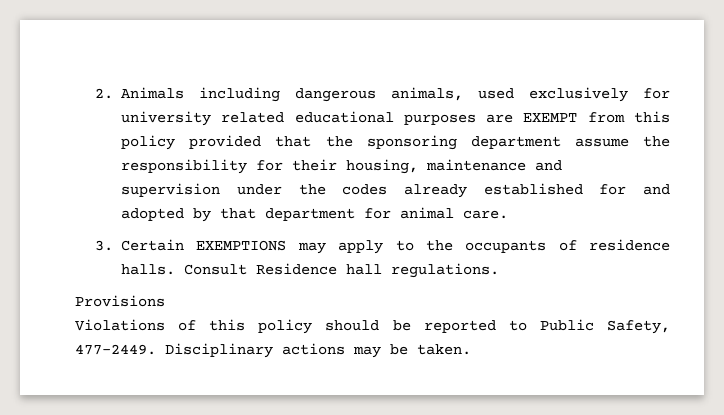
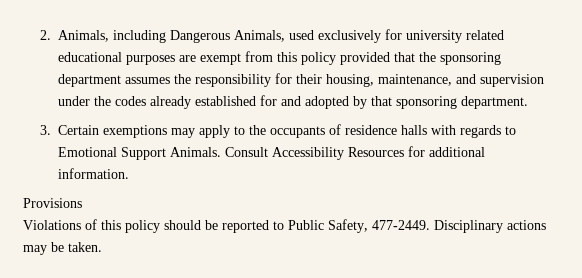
- 2. Animals including dangerous animals, used exclusively for university related educational purposes are EXEMPT from this policy provided that the sponsoring department assume the responsibility for their housing, maintenance and supervision under the codes already established for and adopted by that department for animal care.
+ 2. Animals, including Dangerous Animals, used exclusively for university related educational purposes are exempt from this policy provided that the sponsoring department assumes the responsibility for their housing, maintenance, and supervision under the codes already established for and adopted by that sponsoring department.
- 3. Certain EXEMPTIONS may apply to the occupants of residence halls. Consult Residence hall regulations.
+ 3. Certain exemptions may apply to the occupants of residence halls with regards to Emotional Support Animals. Consult Accessibility Resources for additional information.

